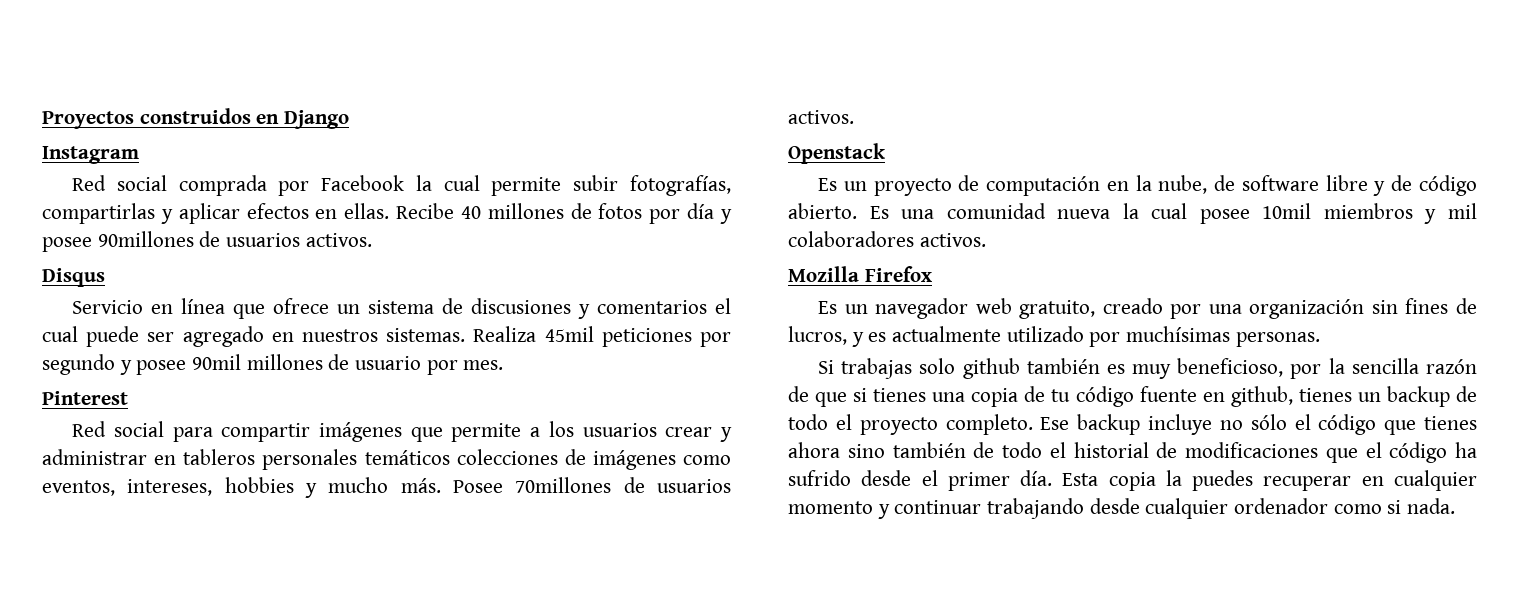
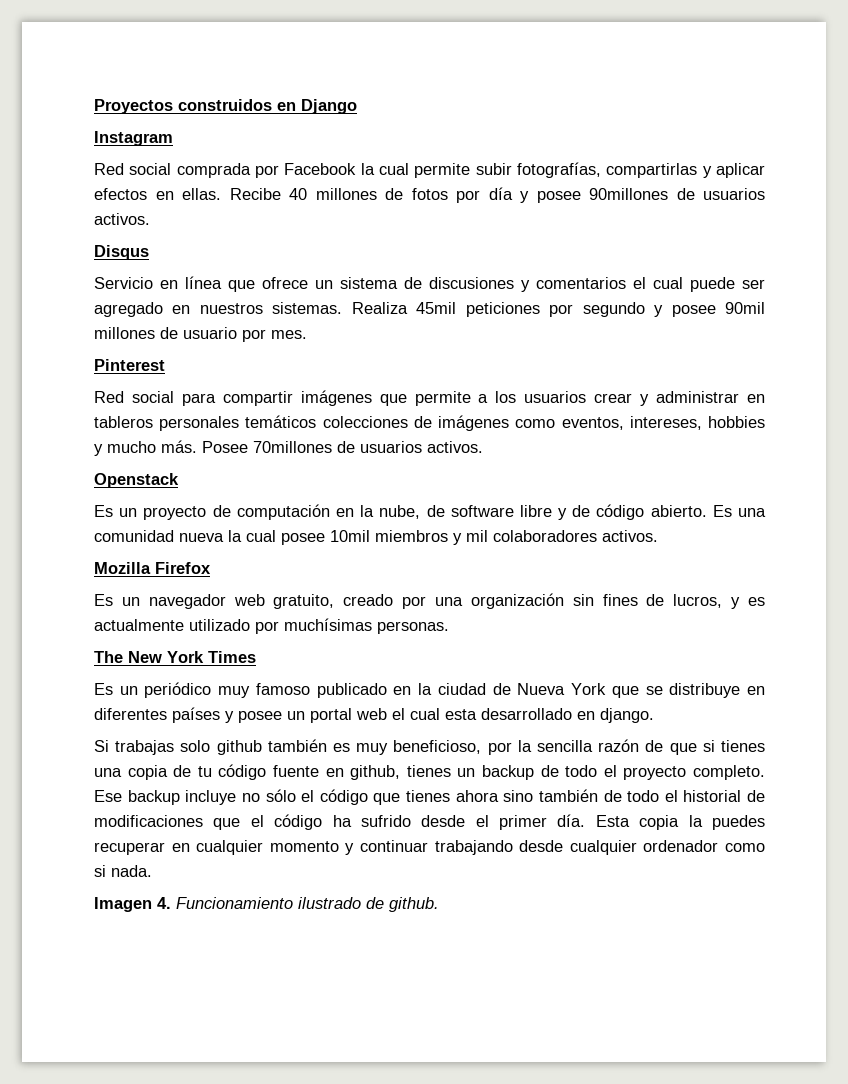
+ The New York Times
+ Es un periódico muy famoso publicado en la ciudad de Nueva York que se distribuye en diferentes países y posee un portal web el cual esta desarrollado en django.
+ Imagen 4. Funcionamiento ilustrado de github.

